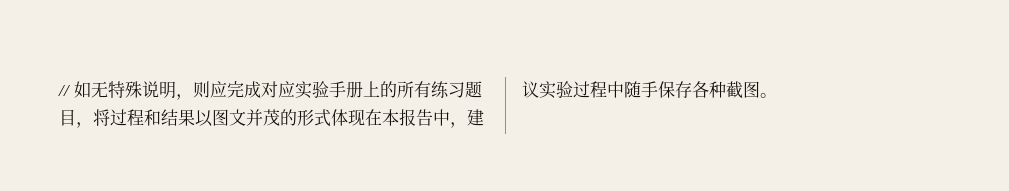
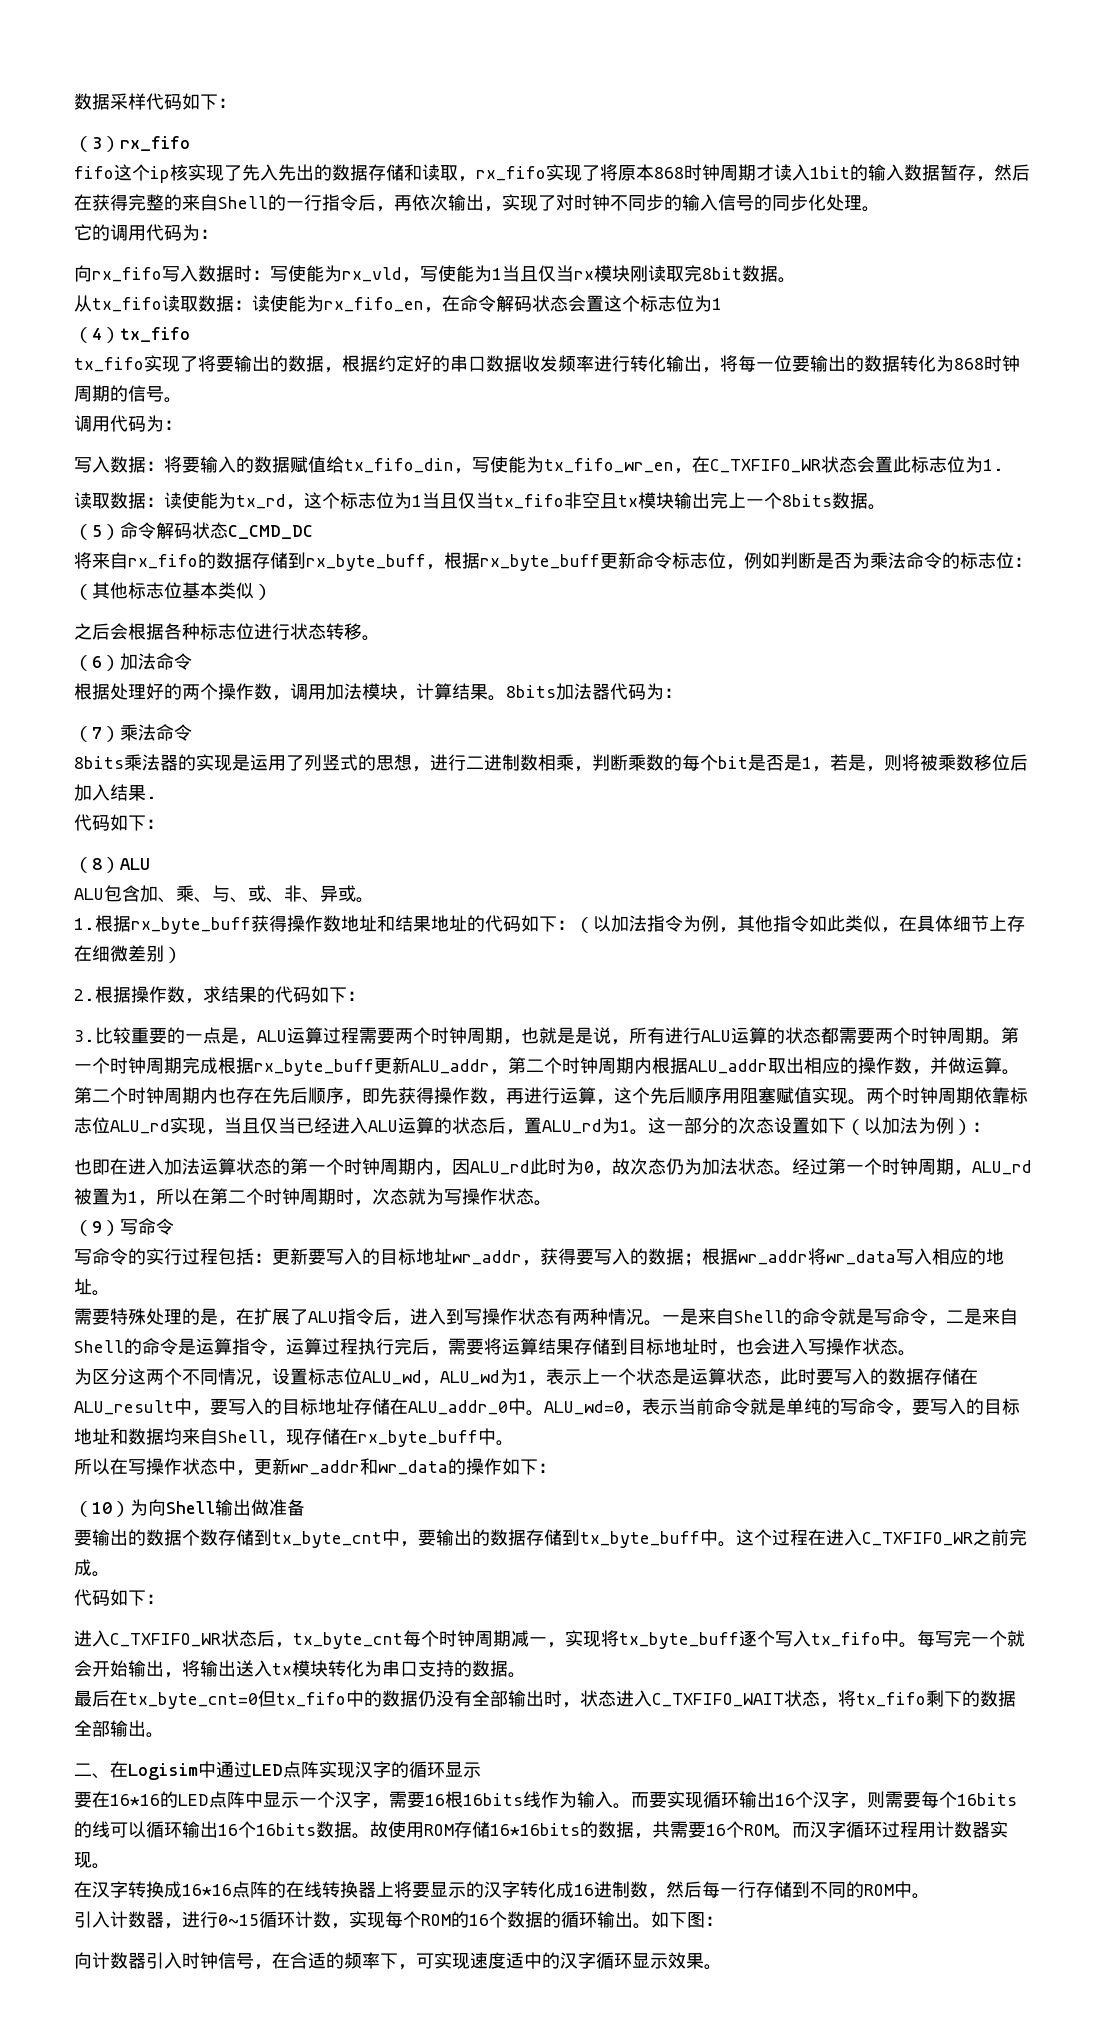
- // 如无特殊说明，则应完成对应实验手册上的所有练习题目，将过程和结果以图文并茂的形式体现在本报告中，建议实验过程中随手保存各种截图。
+ 数据采样代码如下：
+ （3）rx_fifo
+ fifo这个ip核实现了先入先出的数据存储和读取，rx_fifo实现了将原本868时钟周期才读入1bit的输入数据暂存，然后在获得完整的来自Shell的一行指令后，再依次输出，实现了对时钟不同步的输入信号的同步化处理。
+ 它的调用代码为：
+ 向rx_fifo写入数据时：写使能为rx_vld，写使能为1当且仅当rx模块刚读取完8bit数据。
+ 从tx_fifo读取数据：读使能为rx_fifo_en，在命令解码状态会置这个标志位为1
+ （4）tx_fifo
+ tx_fifo实现了将要输出的数据，根据约定好的串口数据收发频率进行转化输出，将每一位要输出的数据转化为868时钟周期的信号。
+ 调用代码为：
+ 写入数据：将要输入的数据赋值给tx_fifo_din，写使能为tx_fifo_wr_en，在C_TXFIFO_WR状态会置此标志位为1.
+ 读取数据：读使能为tx_rd，这个标志位为1当且仅当tx_fifo非空且tx模块输出完上一个8bits数据。
+ （5）命令解码状态C_CMD_DC
+ 将来自rx_fifo的数据存储到rx_byte_buff，根据rx_byte_buff更新命令标志位，例如判断是否为乘法命令的标志位：（其他标志位基本类似）
+ 之后会根据各种标志位进行状态转移。
+ （6）加法命令
+ 根据处理好的两个操作数，调用加法模块，计算结果。8bits加法器代码为：
+ （7）乘法命令
+ 8bits乘法器的实现是运用了列竖式的思想，进行二进制数相乘，判断乘数的每个bit是否是1，若是，则将被乘数移位后加入结果.
+ 代码如下：
+ （8）ALU
+ ALU包含加、乘、与、或、非、异或。
+ 1.根据rx_byte_buff获得操作数地址和结果地址的代码如下：（以加法指令为例，其他指令如此类似，在具体细节上存在细微差别）
+ 2.根据操作数，求结果的代码如下：
+ 3.比较重要的一点是，ALU运算过程需要两个时钟周期，也就是是说，所有进行ALU运算的状态都需要两个时钟周期。第一个时钟周期完成根据rx_byte_buff更新ALU_addr，第二个时钟周期内根据ALU_addr取出相应的操作数，并做运算。第二个时钟周期内也存在先后顺序，即先获得操作数，再进行运算，这个先后顺序用阻塞赋值实现。两个时钟周期依靠标志位ALU_rd实现，当且仅当已经进入ALU运算的状态后，置ALU_rd为1。这一部分的次态设置如下（以加法为例）：
+ 也即在进入加法运算状态的第一个时钟周期内，因ALU_rd此时为0，故次态仍为加法状态。经过第一个时钟周期，ALU_rd被置为1，所以在第二个时钟周期时，次态就为写操作状态。
+ （9）写命令
+ 写命令的实行过程包括：更新要写入的目标地址wr_addr，获得要写入的数据；根据wr_addr将wr_data写入相应的地址。
+ 需要特殊处理的是，在扩展了ALU指令后，进入到写操作状态有两种情况。一是来自Shell的命令就是写命令，二是来自Shell的命令是运算指令，运算过程执行完后，需要将运算结果存储到目标地址时，也会进入写操作状态。
+ 为区分这两个不同情况，设置标志位ALU_wd，ALU_wd为1，表示上一个状态是运算状态，此时要写入的数据存储在ALU_result中，要写入的目标地址存储在ALU_addr_0中。ALU_wd=0，表示当前命令就是单纯的写命令，要写入的目标地址和数据均来自Shell，现存储在rx_byte_buff中。
+ 所以在写操作状态中，更新wr_addr和wr_data的操作如下：
+ （10）为向Shell输出做准备
+ 要输出的数据个数存储到tx_byte_cnt中，要输出的数据存储到tx_byte_buff中。这个过程在进入C_TXFIFO_WR之前完成。
+ 代码如下：
+ 进入C_TXFIFO_WR状态后，tx_byte_cnt每个时钟周期减一，实现将tx_byte_buff逐个写入tx_fifo中。每写完一个就会开始输出，将输出送入tx模块转化为串口支持的数据。
+ 最后在tx_byte_cnt=0但tx_fifo中的数据仍没有全部输出时，状态进入C_TXFIFO_WAIT状态，将tx_fifo剩下的数据全部输出。
+ 二、在Logisim中通过LED点阵实现汉字的循环显示
+ 要在16*16的LED点阵中显示一个汉字，需要16根16bits线作为输入。而要实现循环输出16个汉字，则需要每个16bits的线可以循环输出16个16bits数据。故使用ROM存储16*16bits的数据，共需要16个ROM。而汉字循环过程用计数器实现。
+ 在汉字转换成16*16点阵的在线转换器上将要显示的汉字转化成16进制数，然后每一行存储到不同的ROM中。
+ 引入计数器，进行0~15循环计数，实现每个ROM的16个数据的循环输出。如下图：
+ 向计数器引入时钟信号，在合适的频率下，可实现速度适中的汉字循环显示效果。

